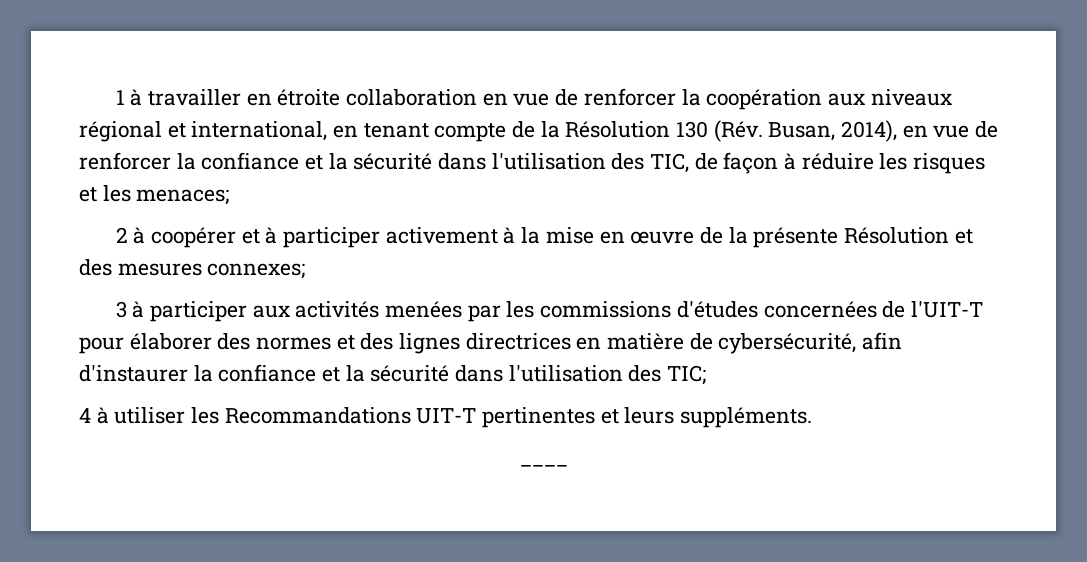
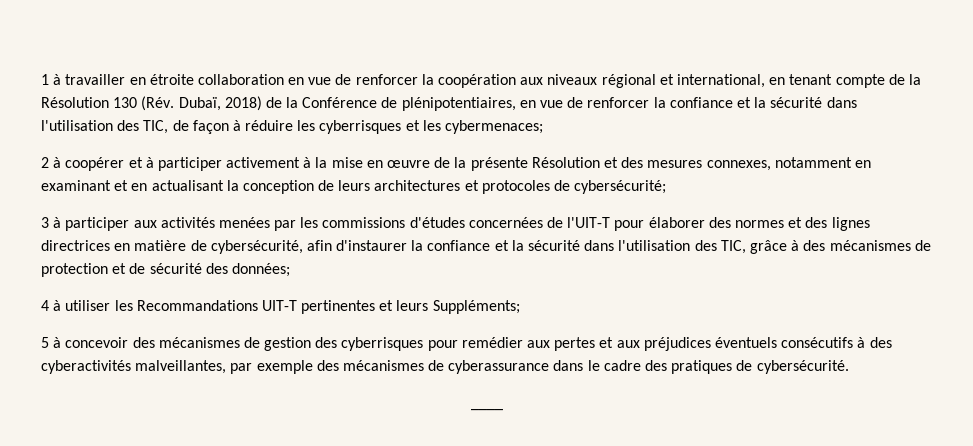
- 1 à travailler en étroite collaboration en vue de renforcer la coopération aux niveaux régional et international, en tenant compte de la Résolution 130 (Rév. Busan, 2014), en vue de renforcer la confiance et la sécurité dans l'utilisation des TIC, de façon à réduire les risques et les menaces;
+ 1 à travailler en étroite collaboration en vue de renforcer la coopération aux niveaux régional et international, en tenant compte de la Résolution 130 (Rév. Dubaï, 2018) de la Conférence de plénipotentiaires, en vue de renforcer la confiance et la sécurité dans l'utilisation des TIC, de façon à réduire les cyberrisques et les cybermenaces;
- 2 à coopérer et à participer activement à la mise en œuvre de la présente Résolution et des mesures connexes;
+ 2 à coopérer et à participer activement à la mise en œuvre de la présente Résolution et des mesures connexes, notamment en examinant et en actualisant la conception de leurs architectures et protocoles de cybersécurité;
- 3 à participer aux activités menées par les commissions d'études concernées de l'UIT-T pour élaborer des normes et des lignes directrices en matière de cybersécurité, afin d'instaurer la confiance et la sécurité dans l'utilisation des TIC;
+ 3 à participer aux activités menées par les commissions d'études concernées de l'UIT-T pour élaborer des normes et des lignes directrices en matière de cybersécurité, afin d'instaurer la confiance et la sécurité dans l'utilisation des TIC, grâce à des mécanismes de protection et de sécurité des données;
- 4 à utiliser les Recommandations UIT-T pertinentes et leurs suppléments.
+ 4 à utiliser les Recommandations UIT-T pertinentes et leurs Suppléments;
+ 5 à concevoir des mécanismes de gestion des cyberrisques pour remédier aux pertes et aux préjudices éventuels consécutifs à des cyberactivités malveillantes, par exemple des mécanismes de cyberassurance dans le cadre des pratiques de cybersécurité.

